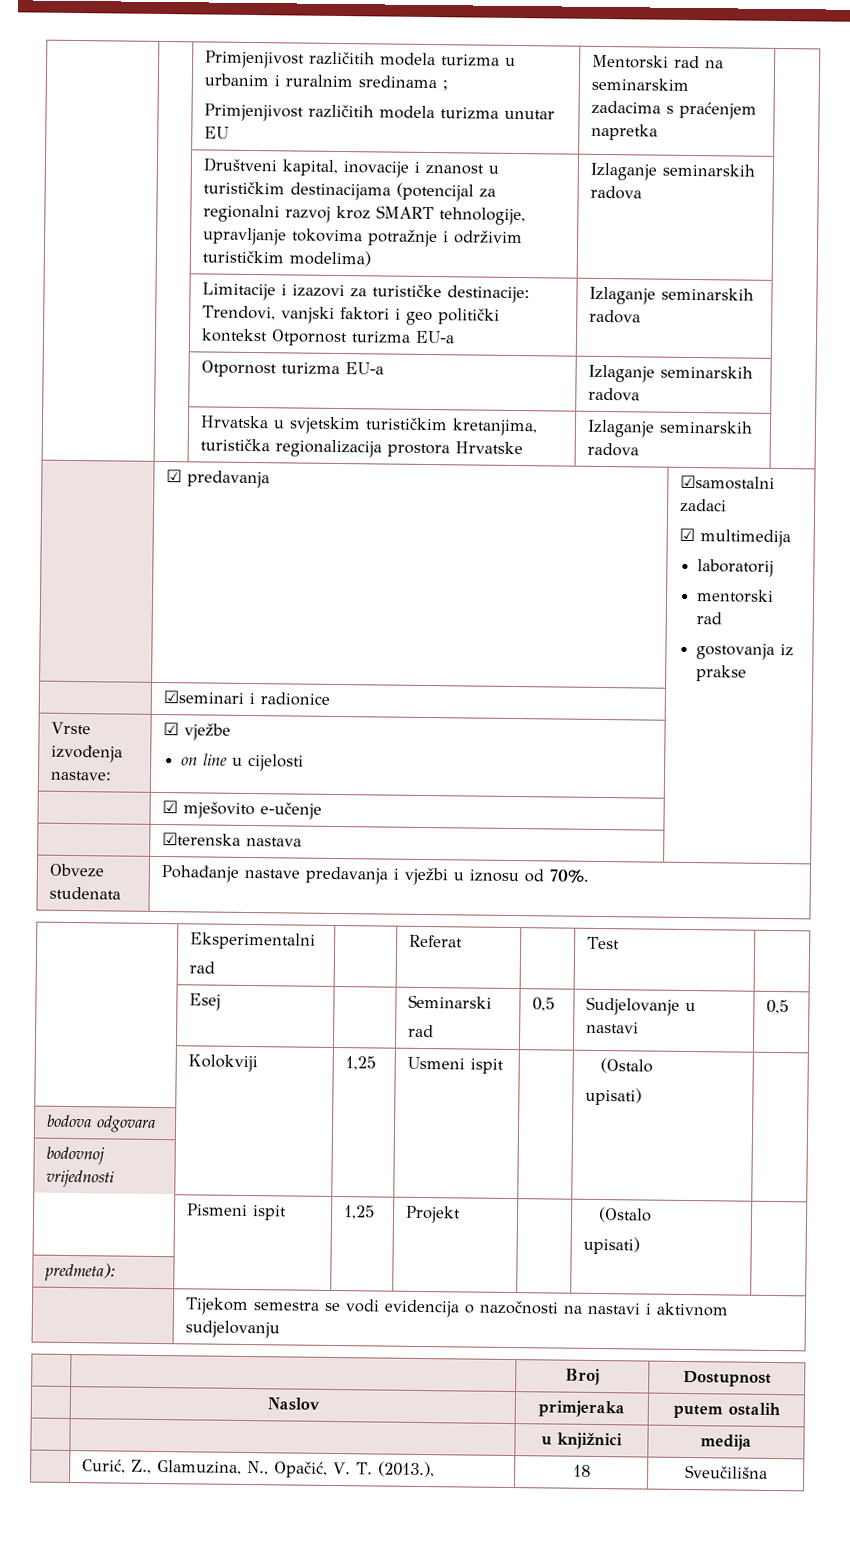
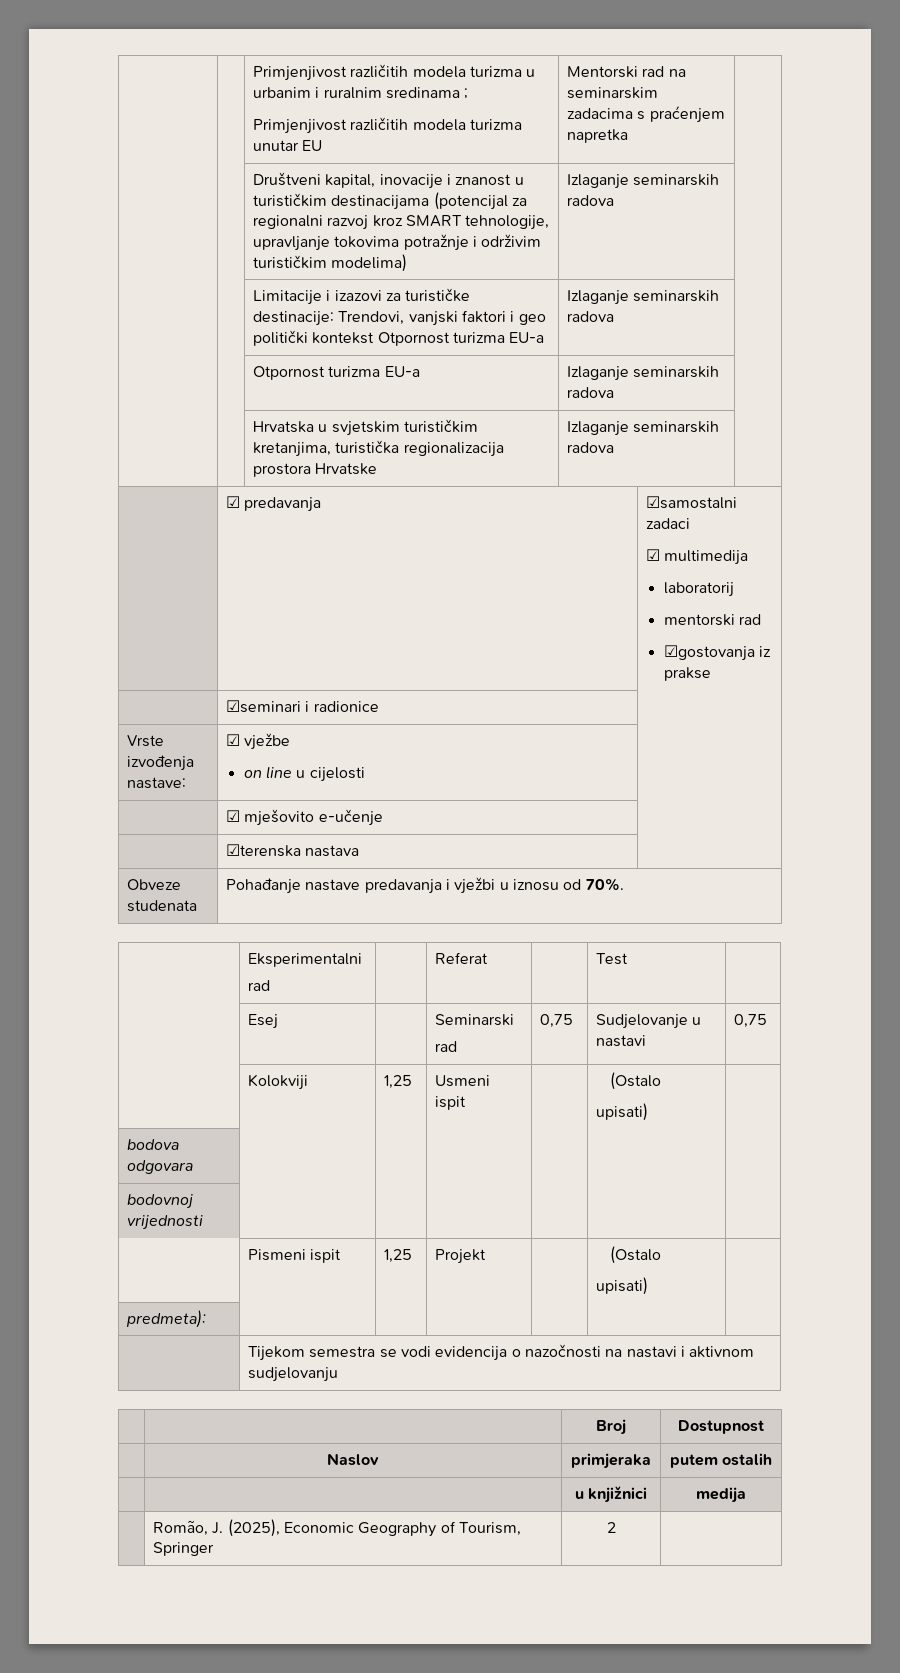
  | ☑ predavanja | ☑samostalni zadaci
  ☑ multimedija
  laboratorij
  mentorski rad
- gostovanja iz prakse
+ ☑gostovanja iz prakse
  | Esej | | Seminarski
- rad | 0,5 | Sudjelovanje u nastavi | 0,5
+ rad | 0,75 | Sudjelovanje u nastavi | 0,75
- | Curić, Z., Glamuzina, N., Opačić, V. T. (2013.), | 18 | Sveučilišna
+ | Romão, J. (2025), Economic Geography of Tourism, Springer | 2 |

